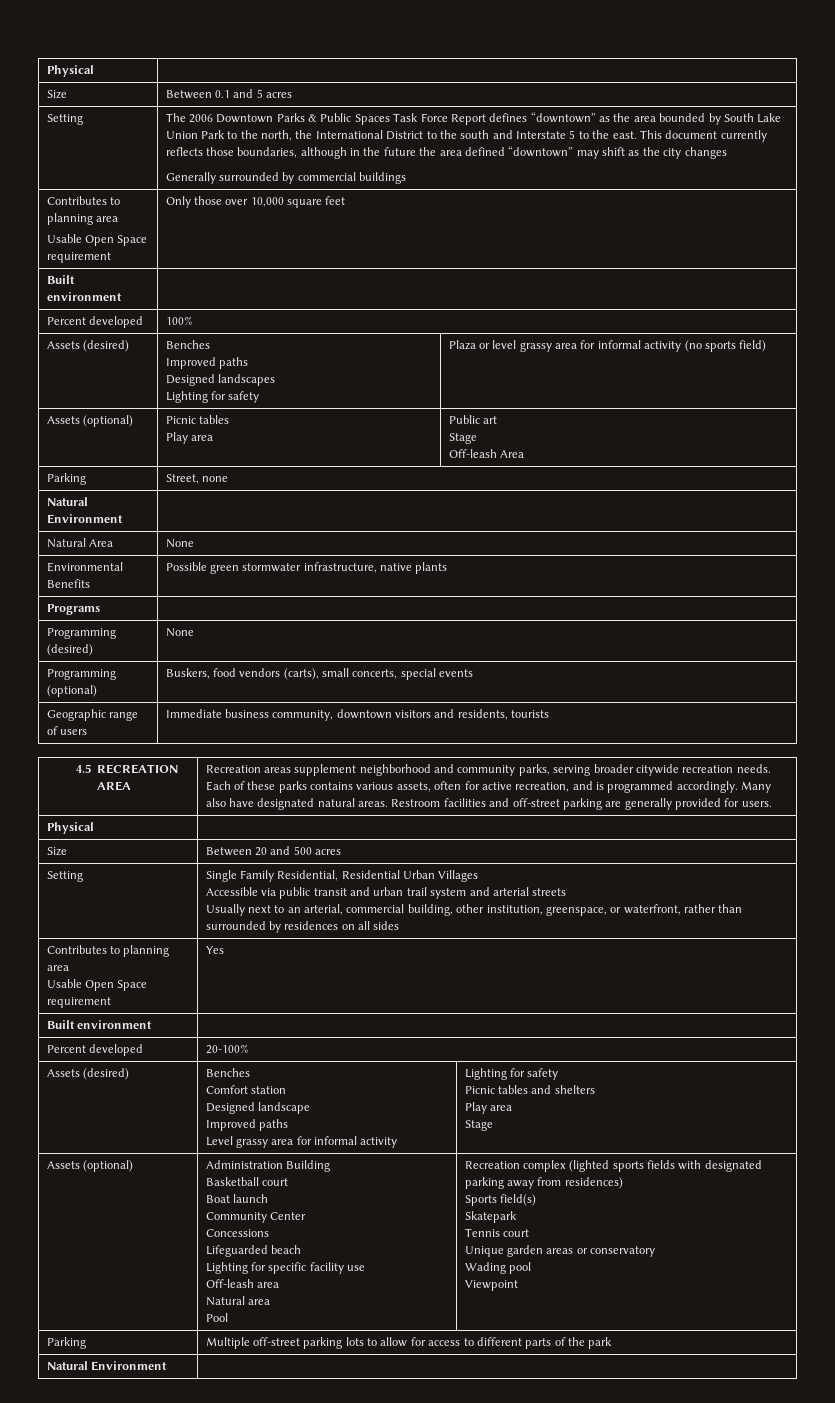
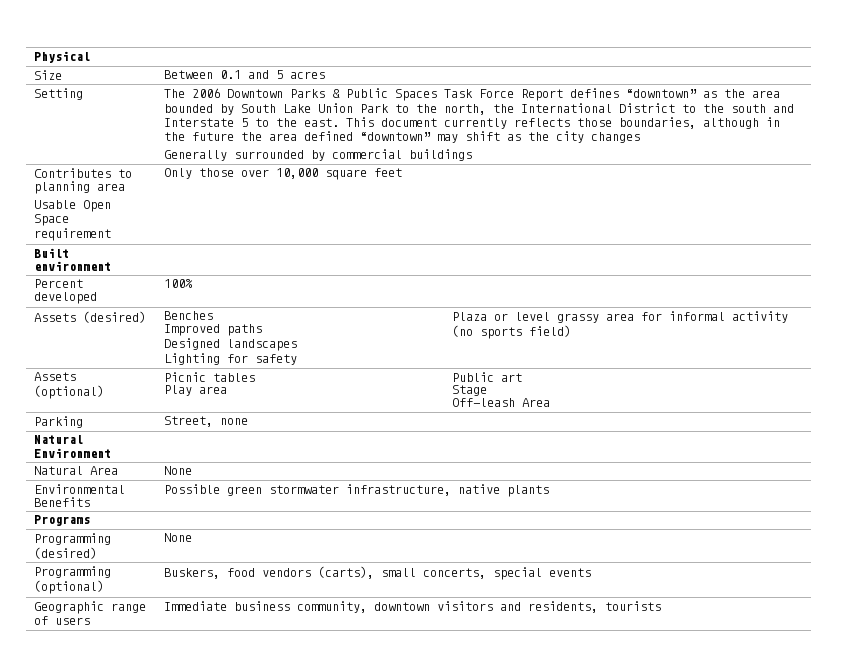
- 4.5 RECREATION AREA | Recreation areas supplement neighborhood and community parks, serving broader citywide recreation needs. Each of these parks contains various assets, often for active recreation, and is programmed accordingly. Many also have designated natural areas. Restroom facilities and off-street parking are generally provided for users.
- Physical |
- Size | Between 20 and 500 acres
- Setting | Single Family Residential, Residential Urban Villages
- Accessible via public transit and urban trail system and arterial streets
- Usually next to an arterial, commercial building, other institution, greenspace, or waterfront, rather than surrounded by residences on all sides
- Contributes to planning area
- Usable Open Space requirement | Yes
- Built environment |
- Percent developed | 20-100%
- Assets (desired) | Benches
- Comfort station
- Designed landscape
- Improved paths
- Level grassy area for informal activity | Lighting for safety
- Picnic tables and shelters
- Play area
- Stage
- Assets (optional) | Administration Building
- Basketball court
- Boat launch
- Community Center
- Concessions
- Lifeguarded beach
- Lighting for specific facility use
- Off-leash area
- Natural area
- Pool | Recreation complex (lighted sports fields with designated parking away from residences)
- Sports field(s)
- Skatepark
- Tennis court
- Unique garden areas or conservatory
- Wading pool
- Viewpoint
- Parking | Multiple off-street parking lots to allow for access to different parts of the park
- Natural Environment |

